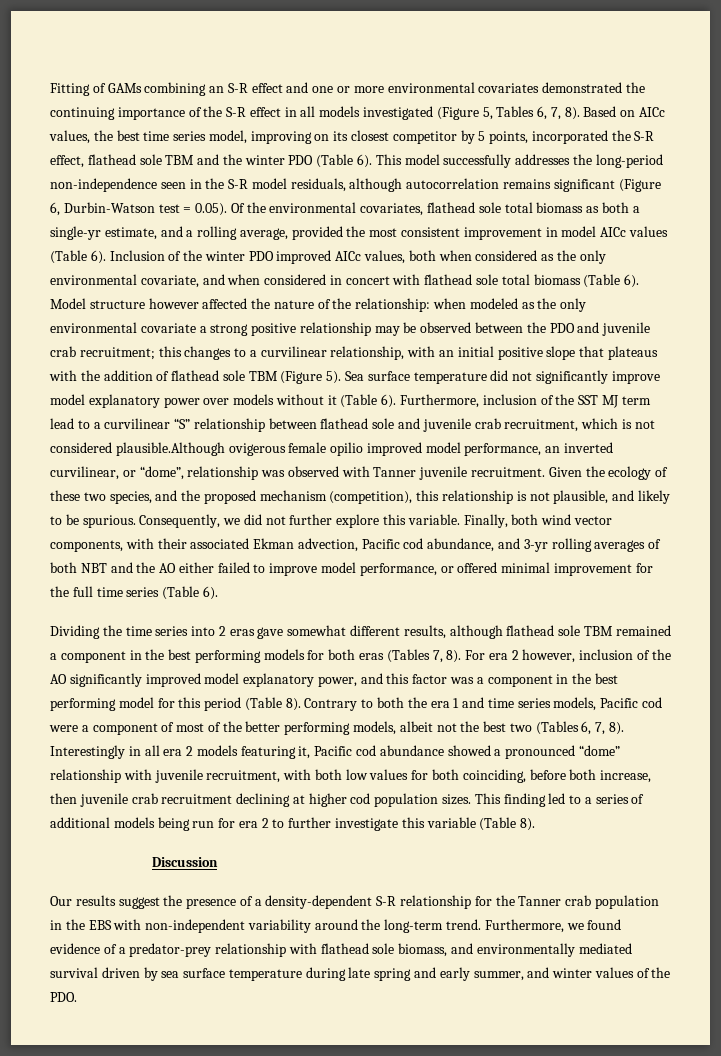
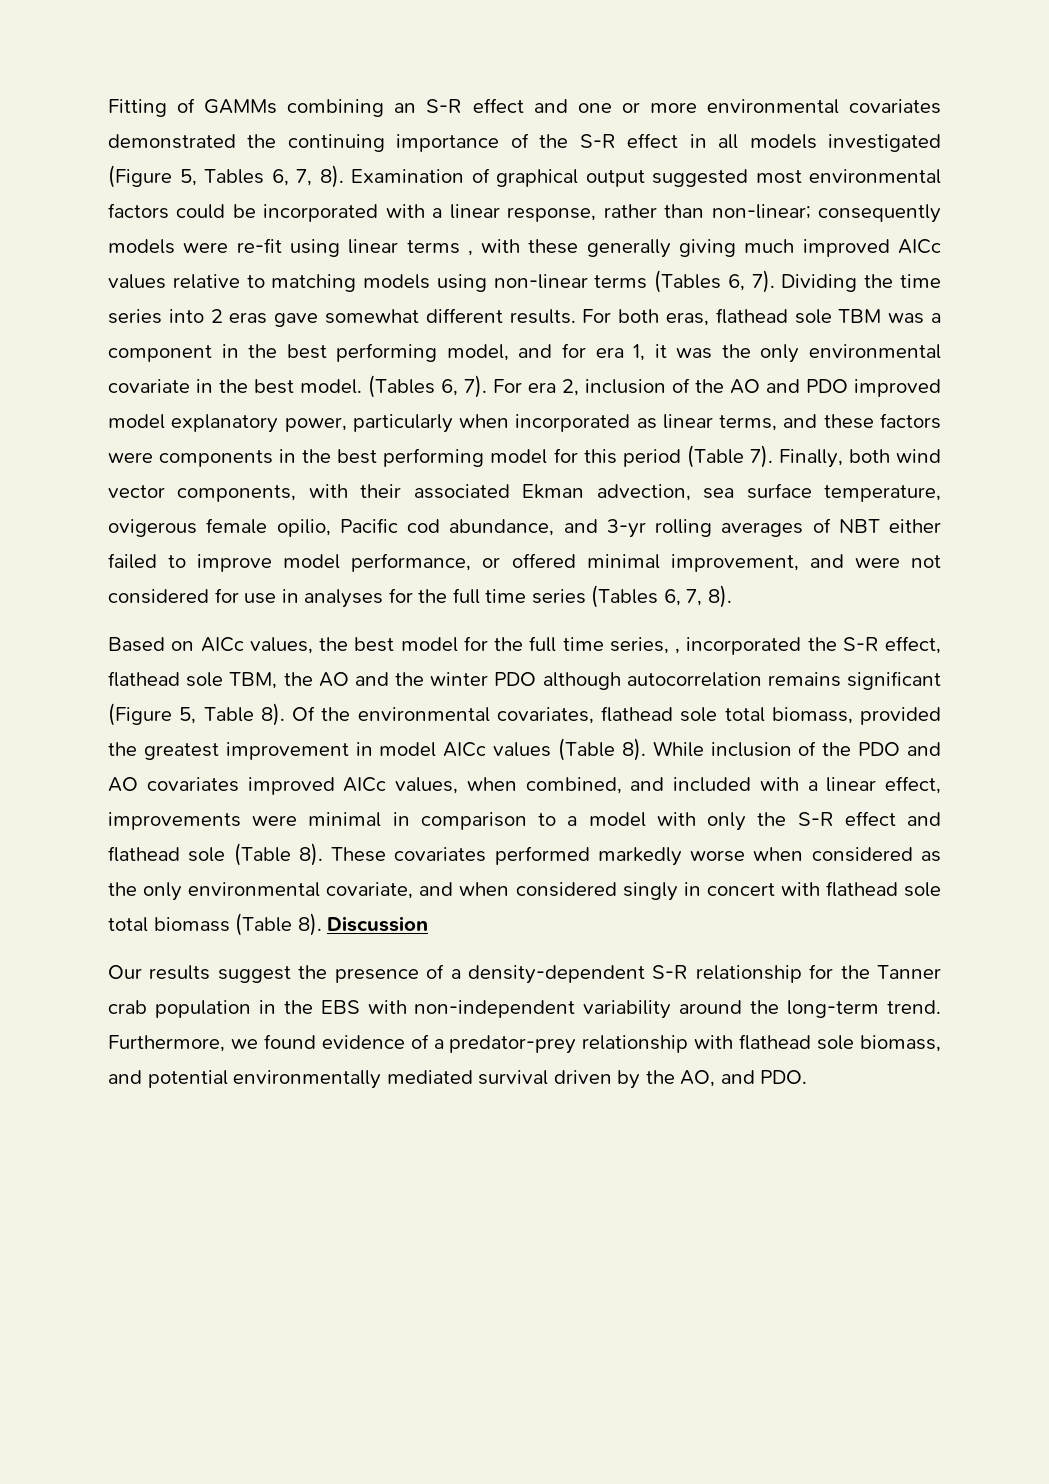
- Fitting of GAMs combining an S-R effect and one or more environmental covariates demonstrated the continuing importance of the S-R effect in all models investigated (Figure 5, Tables 6, 7, 8). Based on AICc values, the best time series model, improving on its closest competitor by 5 points, incorporated the S-R effect, flathead sole TBM and the winter PDO (Table 6). This model successfully addresses the long-period non-independence seen in the S-R model residuals, although autocorrelation remains significant (Figure 6, Durbin-Watson test = 0.05). Of the environmental covariates, flathead sole total biomass as both a single-yr estimate, and a rolling average, provided the most consistent improvement in model AICc values (Table 6). Inclusion of the winter PDO improved AICc values, both when considered as the only environmental covariate, and when considered in concert with flathead sole total biomass (Table 6). Model structure however affected the nature of the relationship: when modeled as the only environmental covariate a strong positive relationship may be observed between the PDO and juvenile crab recruitment; this changes to a curvilinear relationship, with an initial positive slope that plateaus with the addition of flathead sole TBM (Figure 5). Sea surface temperature did not significantly improve model explanatory power over models without it (Table 6). Furthermore, inclusion of the SST MJ term lead to a curvilinear “S” relationship between flathead sole and juvenile crab recruitment, which is not considered plausible.Although ovigerous female opilio improved model performance, an inverted curvilinear, or “dome”, relationship was observed with Tanner juvenile recruitment. Given the ecology of these two species, and the proposed mechanism (competition), this relationship is not plausible, and likely to be spurious. Consequently, we did not further explore this variable. Finally, both wind vector components, with their associated Ekman advection, Pacific cod abundance, and 3-yr rolling averages of both NBT and the AO either failed to improve model performance, or offered minimal improvement for the full time series (Table 6).
- Dividing the time series into 2 eras gave somewhat different results, although flathead sole TBM remained a component in the best performing models for both eras (Tables 7, 8). For era 2 however, inclusion of the AO significantly improved model explanatory power, and this factor was a component in the best performing model for this period (Table 8). Contrary to both the era 1 and time series models, Pacific cod were a component of most of the better performing models, albeit not the best two (Tables 6, 7, 8). Interestingly in all era 2 models featuring it, Pacific cod abundance showed a pronounced “dome” relationship with juvenile recruitment, with both low values for both coinciding, before both increase, then juvenile crab recruitment declining at higher cod population sizes. This finding led to a series of additional models being run for era 2 to further investigate this variable (Table 8).
- Discussion
+ Fitting of GAMMs combining an S-R effect and one or more environmental covariates demonstrated the continuing importance of the S-R effect in all models investigated (Figure 5, Tables 6, 7, 8). Examination of graphical output suggested most environmental factors could be incorporated with a linear response, rather than non-linear; consequently models were re-fit using linear terms , with these generally giving much improved AICc values relative to matching models using non-linear terms (Tables 6, 7). Dividing the time series into 2 eras gave somewhat different results. For both eras, flathead sole TBM was a component in the best performing model, and for era 1, it was the only environmental covariate in the best model. (Tables 6, 7). For era 2, inclusion of the AO and PDO improved model explanatory power, particularly when incorporated as linear terms, and these factors were components in the best performing model for this period (Table 7). Finally, both wind vector components, with their associated Ekman advection, sea surface temperature, ovigerous female opilio, Pacific cod abundance, and 3-yr rolling averages of NBT either failed to improve model performance, or offered minimal improvement, and were not considered for use in analyses for the full time series (Tables 6, 7, 8).
+ Based on AICc values, the best model for the full time series, , incorporated the S-R effect, flathead sole TBM, the AO and the winter PDO although autocorrelation remains significant (Figure 5, Table 8). Of the environmental covariates, flathead sole total biomass, provided the greatest improvement in model AICc values (Table 8). While inclusion of the PDO and AO covariates improved AICc values, when combined, and included with a linear effect, improvements were minimal in comparison to a model with only the S-R effect and flathead sole (Table 8). These covariates performed markedly worse when considered as the only environmental covariate, and when considered singly in concert with flathead sole total biomass (Table 8). Discussion
- Furthermore, we found evidence of a predator-prey relationship with flathead sole biomass, and environmentally mediated survival driven by sea surface temperature during late spring and early summer, and winter values of the PDO.
+ Furthermore, we found evidence of a predator-prey relationship with flathead sole biomass, and potential environmentally mediated survival driven by the AO, and PDO.

